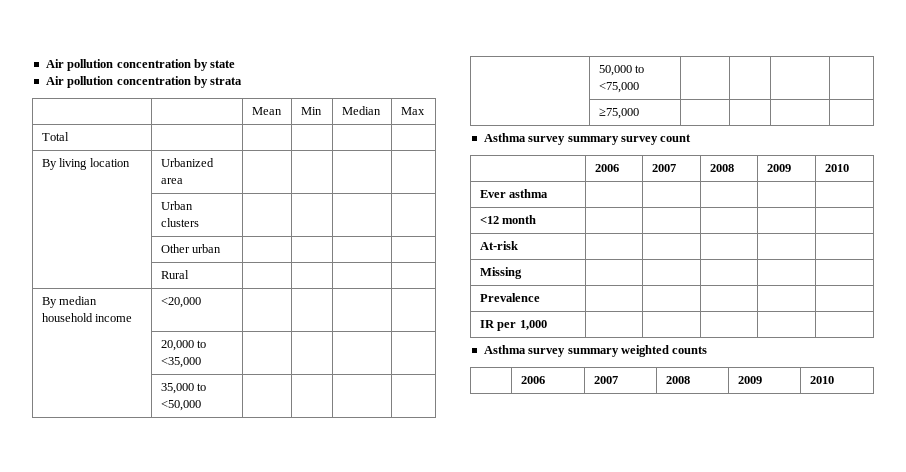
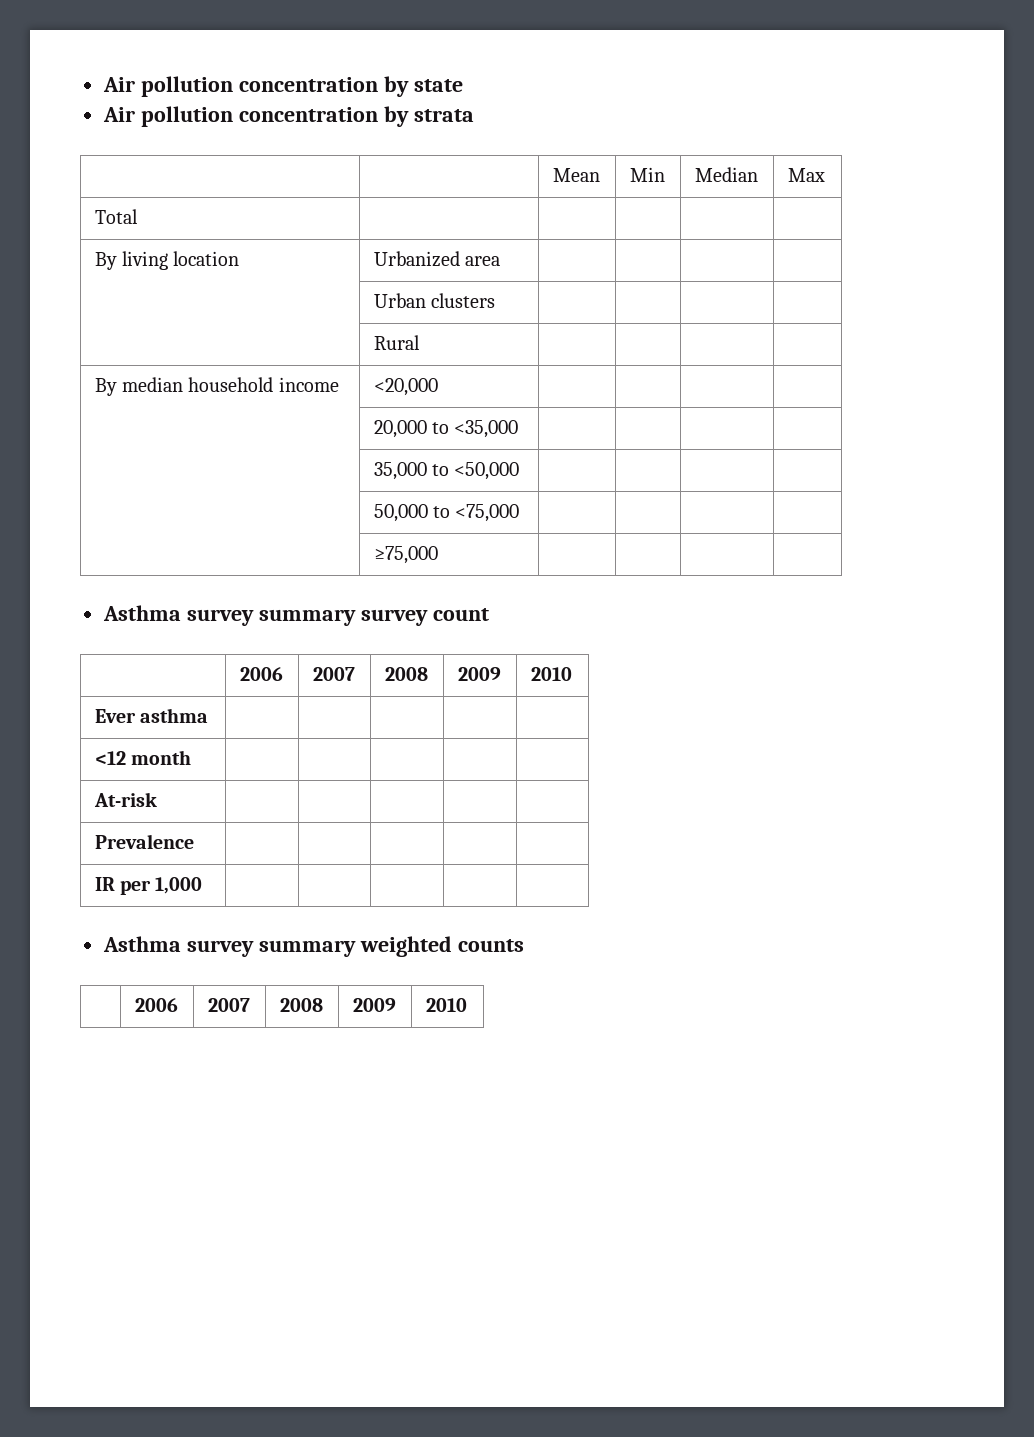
- | Other urban | | | |
- Missing | | | | |

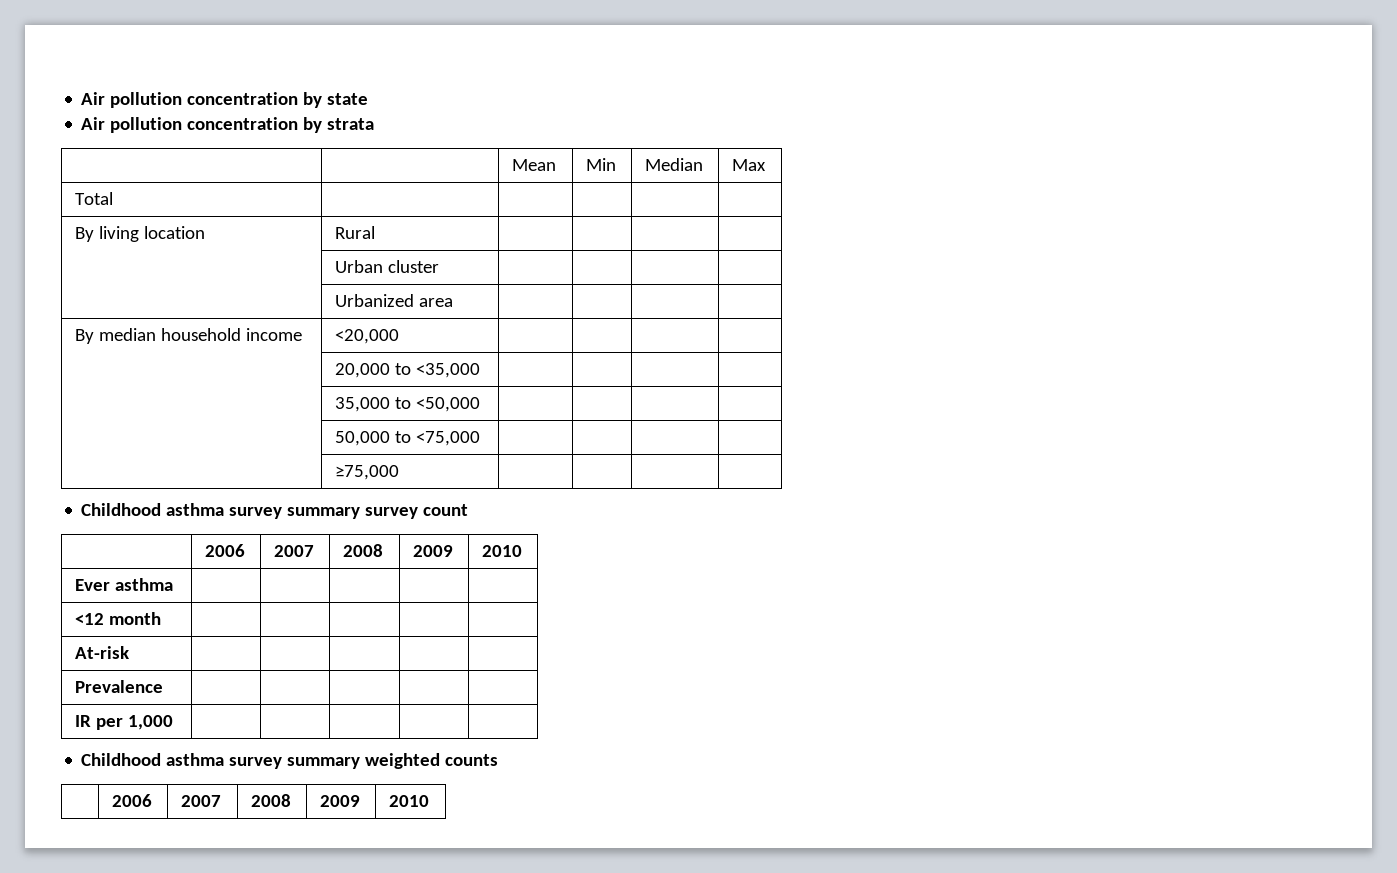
- By living location | Urbanized area | | | |
+ By living location | Rural | | | |
- | Urban clusters | | | |
- | Rural | | | |
+ | Urban cluster | | | |
+ | Urbanized area | | | |
- Asthma survey summary survey count
+ Childhood asthma survey summary survey count
- Asthma survey summary weighted counts
+ Childhood asthma survey summary weighted counts

